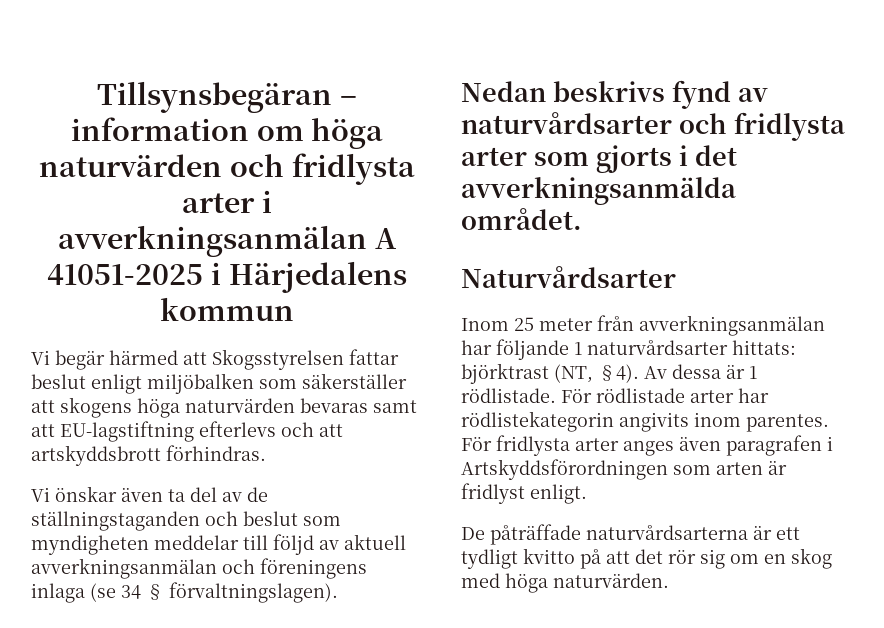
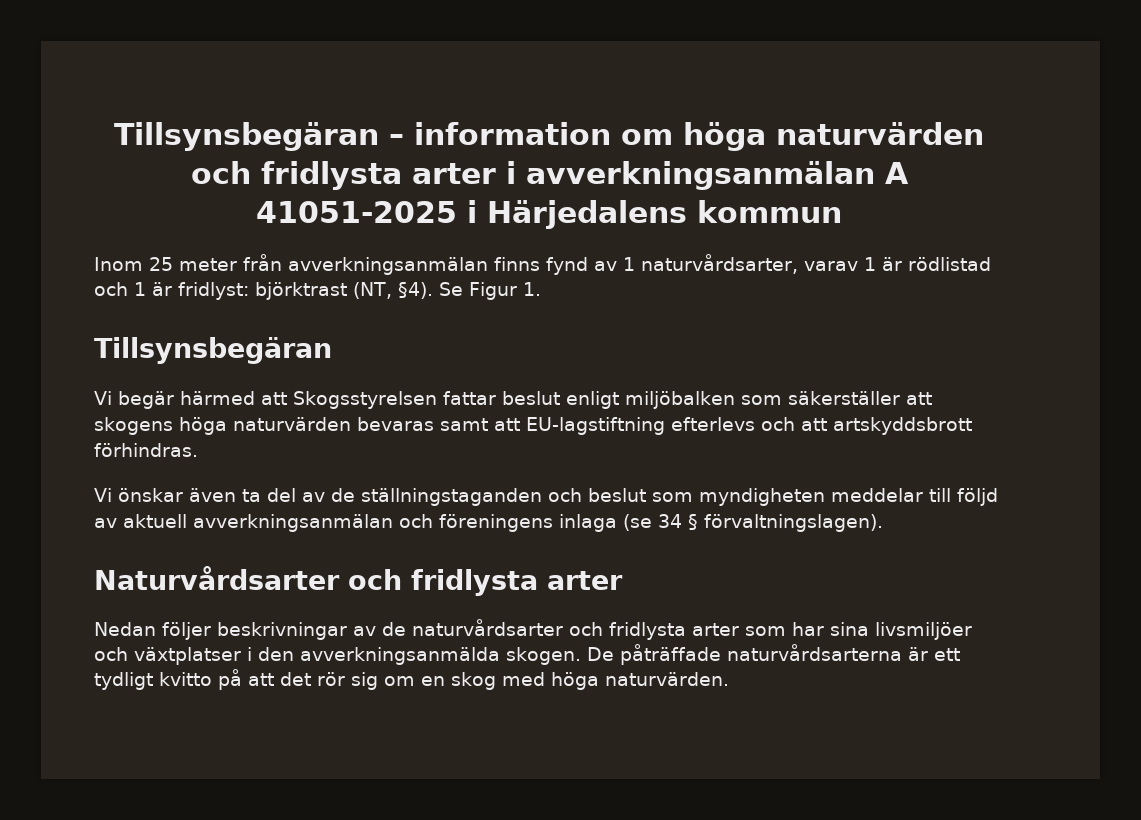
+ Inom 25 meter från avverkningsanmälan finns fynd av 1 naturvårdsarter, varav 1 är rödlistad och 1 är fridlyst: björktrast (NT, §4). Se Figur 1.
+ Tillsynsbegäran
- Nedan beskrivs fynd av naturvårdsarter och fridlysta arter som gjorts i det avverkningsanmälda området.
- Naturvårdsarter
- Inom 25 meter från avverkningsanmälan har följande 1 naturvårdsarter hittats: björktrast (NT, §4). Av dessa är 1 rödlistade. För rödlistade arter har rödlistekategorin angivits inom parentes. För fridlysta arter anges även paragrafen i Artskyddsförordningen som arten är fridlyst enligt.
- De påträffade naturvårdsarterna är ett tydligt kvitto på att det rör sig om en skog med höga naturvärden.
+ Naturvårdsarter och fridlysta arter
+ Nedan följer beskrivningar av de naturvårdsarter och fridlysta arter som har sina livsmiljöer och växtplatser i den avverkningsanmälda skogen. De påträffade naturvårdsarterna är ett tydligt kvitto på att det rör sig om en skog med höga naturvärden.

